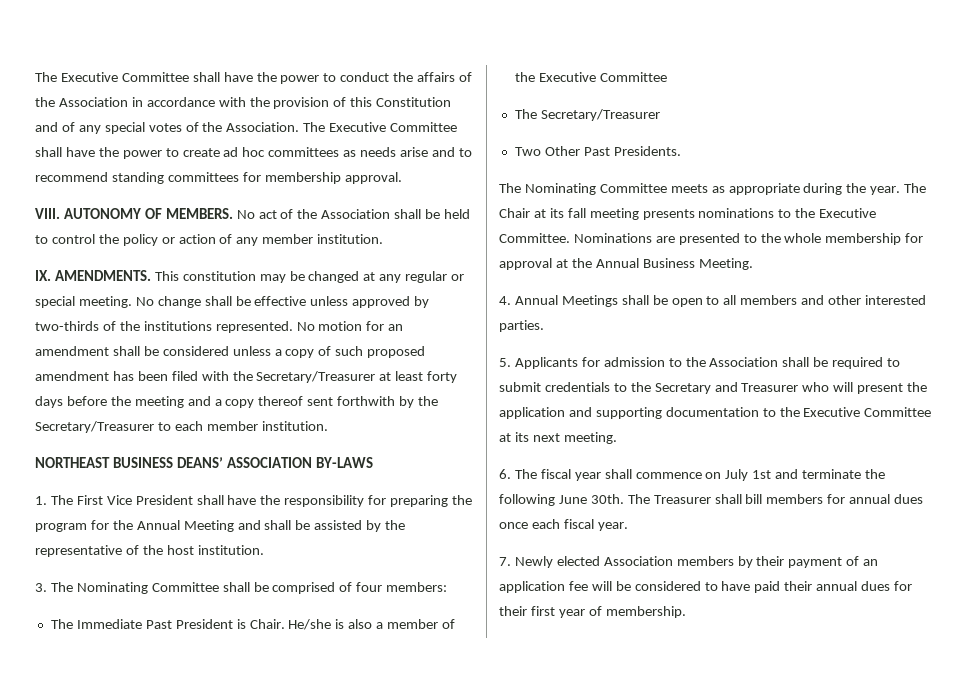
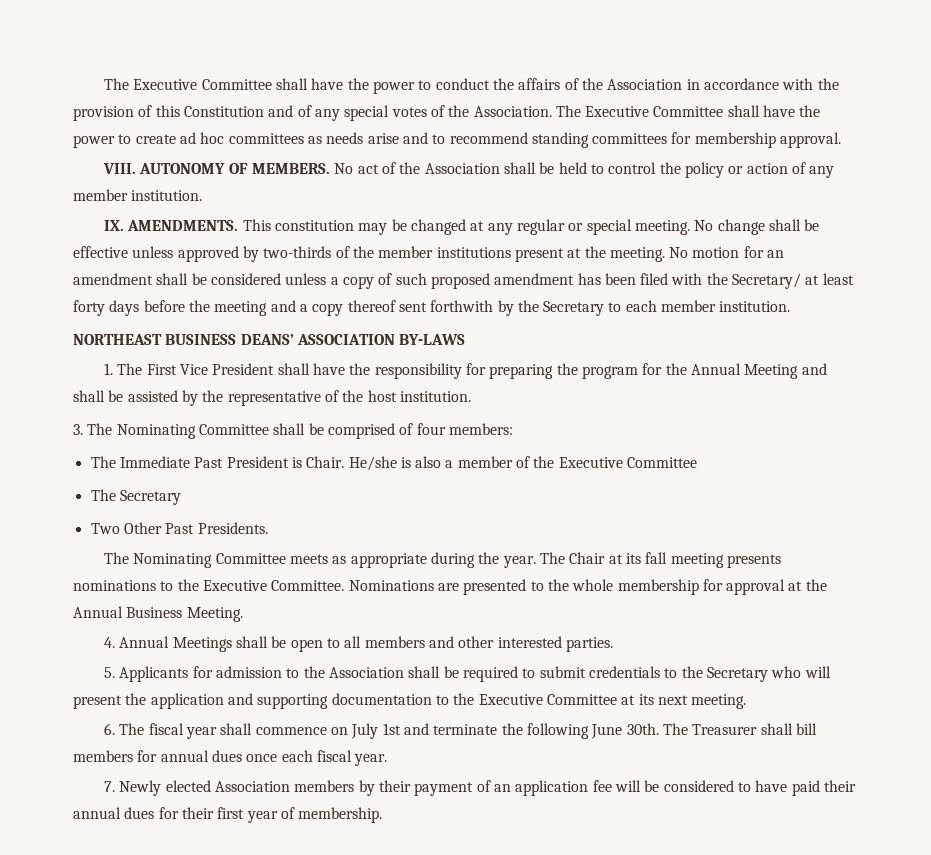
- No change shall be effective unless approved by two-thirds of the institutions represented.
+ No change shall be effective unless approved by two-thirds of the member institutions present at the meeting.
- No motion for an amendment shall be considered unless a copy of such proposed amendment has been filed with the Secretary/Treasurer at least forty days before the meeting and a copy thereof sent forthwith by the Secretary/Treasurer to each member institution.
+ No motion for an amendment shall be considered unless a copy of such proposed amendment has been filed with the Secretary/ at least forty days before the meeting and a copy thereof sent forthwith by the Secretary to each member institution.
- The Secretary/Treasurer
+ The Secretary
- 5. Applicants for admission to the Association shall be required to submit credentials to the Secretary and Treasurer who will present the application and supporting documentation to the Executive Committee at its next meeting.
+ 5. Applicants for admission to the Association shall be required to submit credentials to the Secretary who will present the application and supporting documentation to the Executive Committee at its next meeting.

